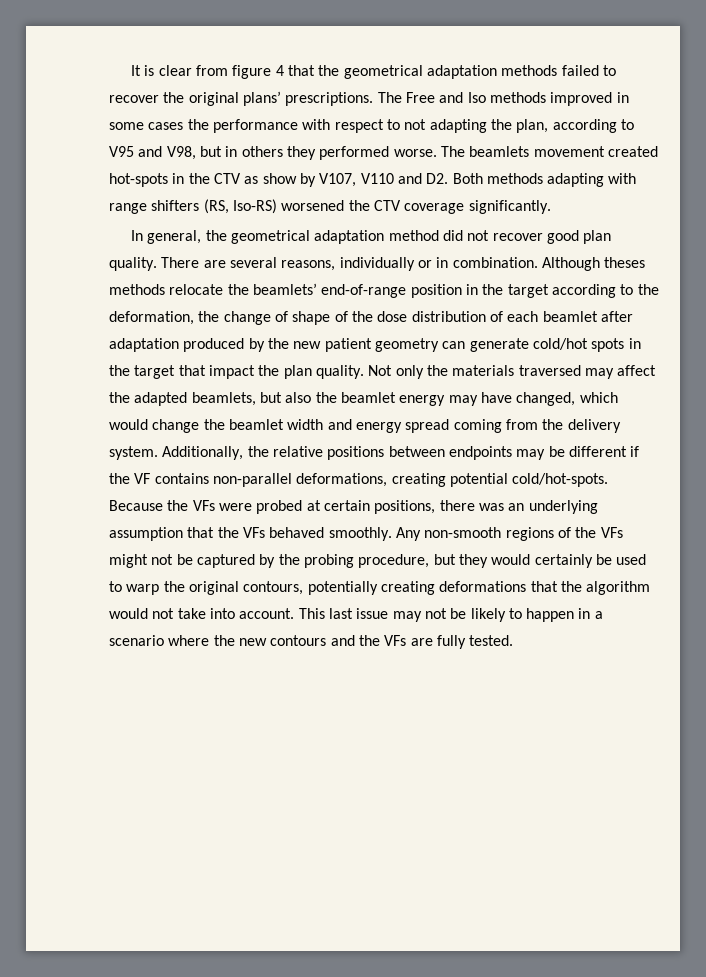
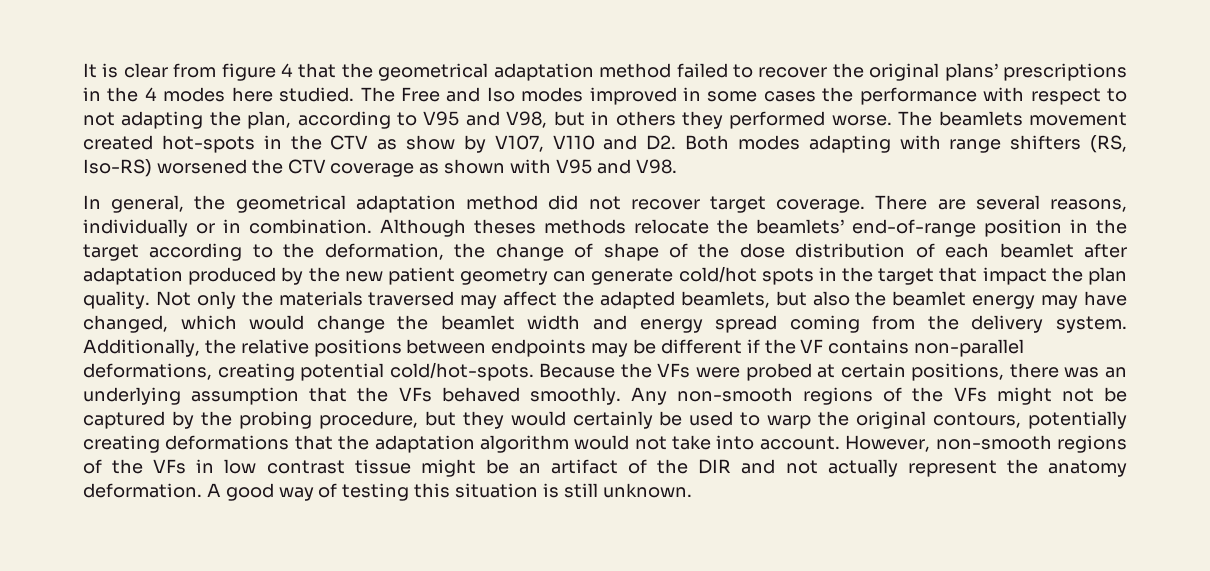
- It is clear from figure 4 that the geometrical adaptation methods failed to recover the original plans’ prescriptions.
+ It is clear from figure 4 that the geometrical adaptation method failed to recover the original plans’ prescriptions in the 4 modes here studied.
- The Free and Iso methods improved in some cases the performance with respect to not adapting the plan, according to V95 and V98, but in others they performed worse.
+ The Free and Iso modes improved in some cases the performance with respect to not adapting the plan, according to V95 and V98, but in others they performed worse.
- The beamlets movement created hot-spots in the CTV as show by V107, V110 and D2. Both methods adapting with range shifters (RS, Iso-RS) worsened the CTV coverage significantly.
+ The beamlets movement created hot-spots in the CTV as show by V107, V110 and D2. Both modes adapting with range shifters (RS, Iso-RS) worsened the CTV coverage as shown with V95 and V98.
- In general, the geometrical adaptation method did not recover good plan quality.
+ In general, the geometrical adaptation method did not recover target coverage.
- Any non-smooth regions of the VFs might not be captured by the probing procedure, but they would certainly be used to warp the original contours, potentially creating deformations that the algorithm would not take into account.
+ Any non-smooth regions of the VFs might not be captured by the probing procedure, but they would certainly be used to warp the original contours, potentially creating deformations that the adaptation algorithm would not take into account.
- This last issue may not be likely to happen in a scenario where the new contours and the VFs are fully tested.
+ However, non-smooth regions of the VFs in low contrast tissue might be an artifact of the DIR and not actually represent the anatomy deformation. A good way of testing this situation is still unknown.

